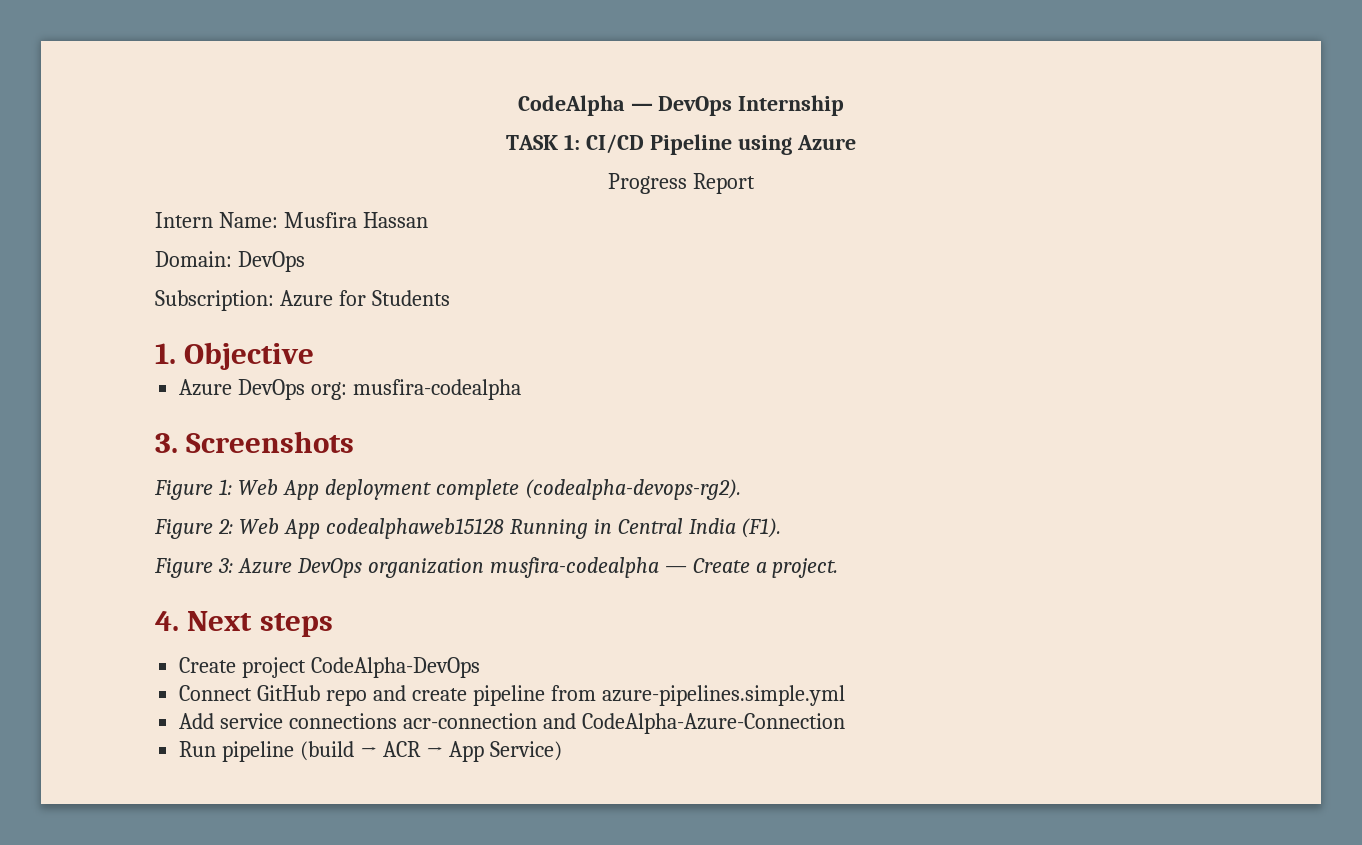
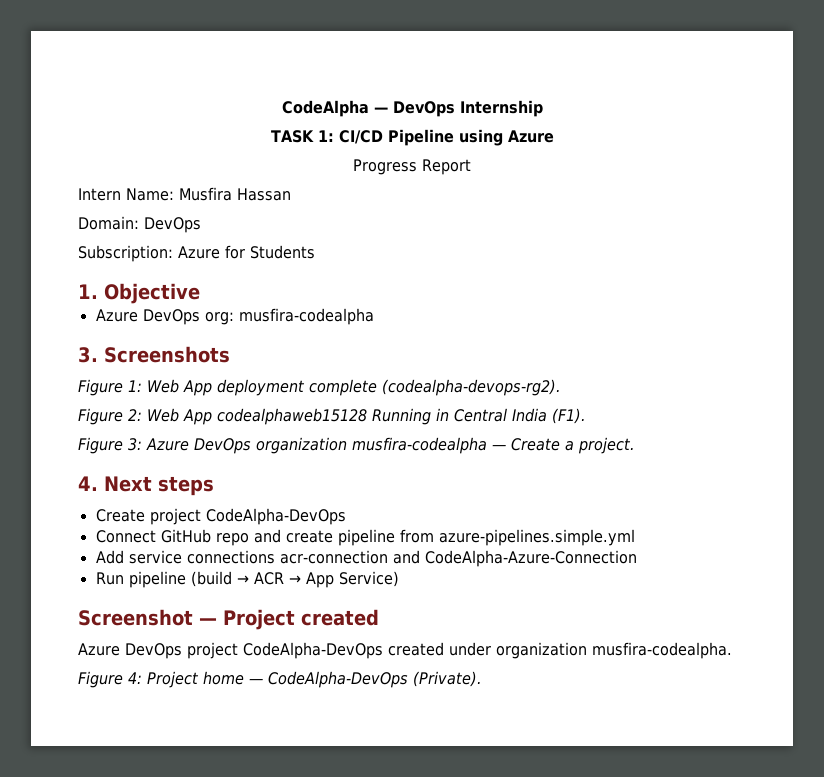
+ Screenshot — Project created
+ Azure DevOps project CodeAlpha-DevOps created under organization musfira-codealpha.
+ Figure 4: Project home — CodeAlpha-DevOps (Private).

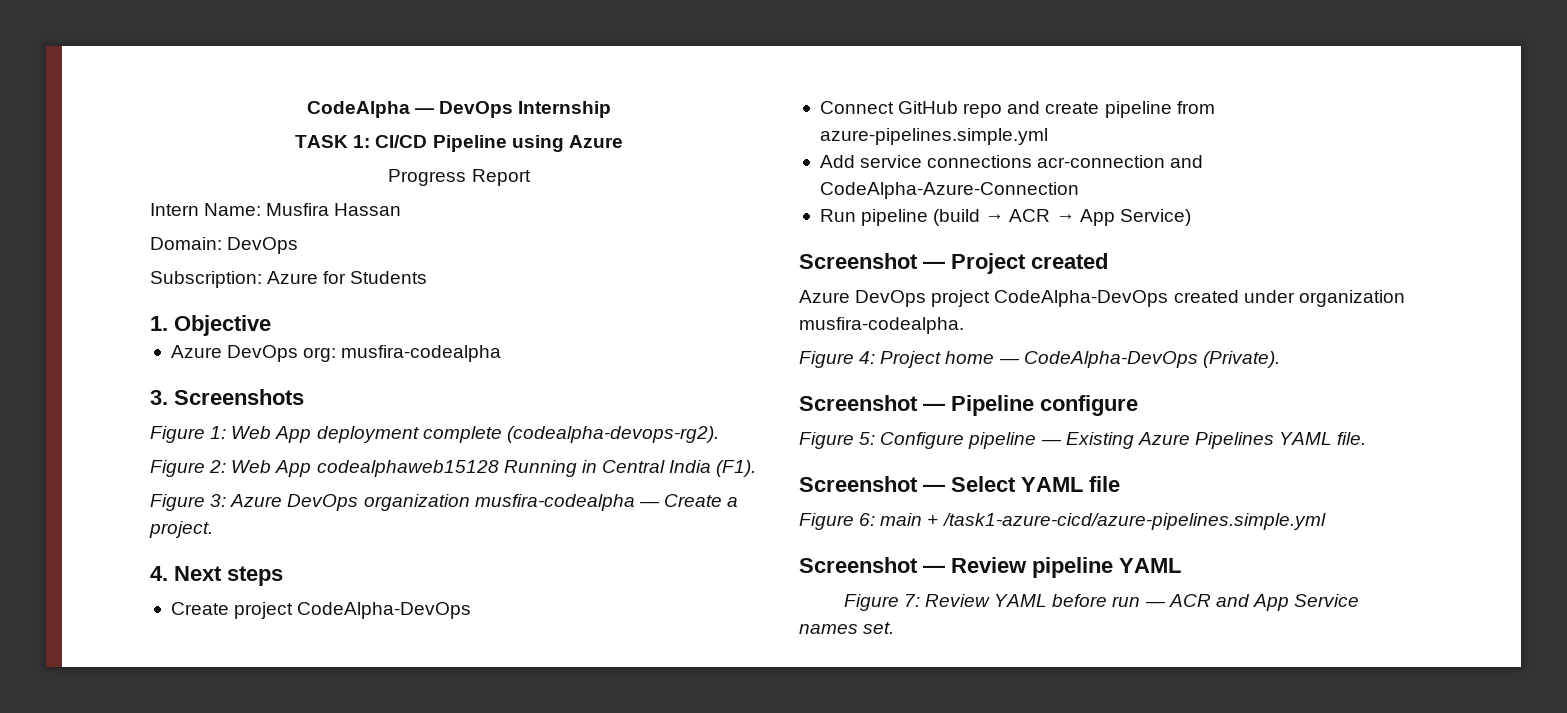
+ Screenshot — Pipeline configure
+ Figure 5: Configure pipeline — Existing Azure Pipelines YAML file.
+ Screenshot — Select YAML file
+ Figure 6: main + /task1-azure-cicd/azure-pipelines.simple.yml
+ Screenshot — Review pipeline YAML
+ Figure 7: Review YAML before run — ACR and App Service names set.

